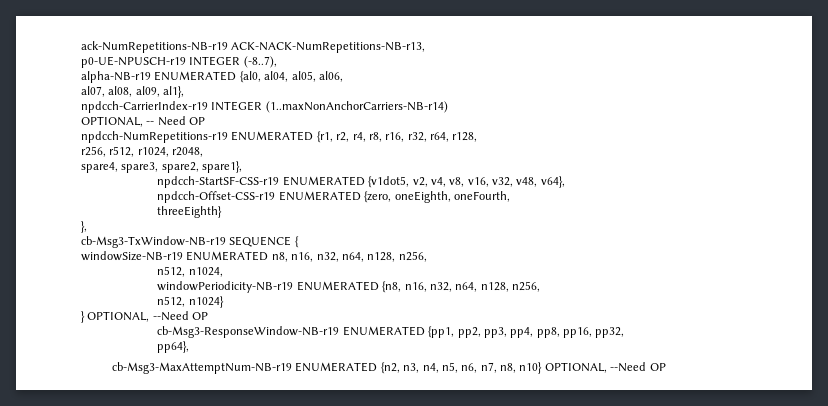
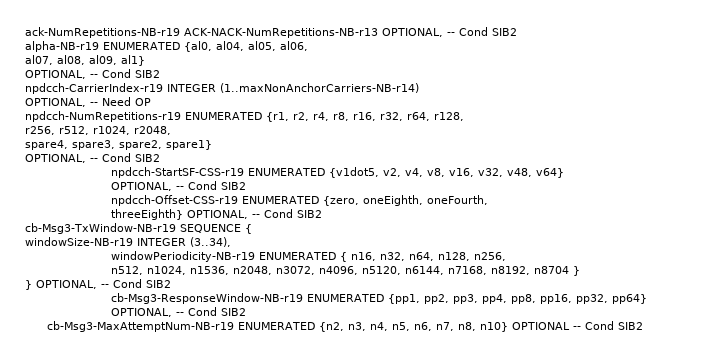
- ack-NumRepetitions-NB-r19 ACK-NACK-NumRepetitions-NB-r13,
- p0-UE-NPUSCH-r19 INTEGER (-8..7),
+ ack-NumRepetitions-NB-r19 ACK-NACK-NumRepetitions-NB-r13 OPTIONAL, -- Cond SIB2
- al07, al08, al09, al1},
+ al07, al08, al09, al1}
+ OPTIONAL, -- Cond SIB2
- spare4, spare3, spare2, spare1},
+ spare4, spare3, spare2, spare1}
+ OPTIONAL, -- Cond SIB2
- npdcch-StartSF-CSS-r19 ENUMERATED {v1dot5, v2, v4, v8, v16, v32, v48, v64},
+ npdcch-StartSF-CSS-r19 ENUMERATED {v1dot5, v2, v4, v8, v16, v32, v48, v64}
+ OPTIONAL, -- Cond SIB2
- threeEighth}
- },
+ threeEighth} OPTIONAL, -- Cond SIB2
- windowSize-NB-r19 ENUMERATED n8, n16, n32, n64, n128, n256,
+ windowSize-NB-r19 INTEGER (3..34),
+ windowPeriodicity-NB-r19 ENUMERATED { n16, n32, n64, n128, n256,
- n512, n1024,
- windowPeriodicity-NB-r19 ENUMERATED {n8, n16, n32, n64, n128, n256,
- n512, n1024}
+ n512, n1024, n1536, n2048, n3072, n4096, n5120, n6144, n7168, n8192, n8704 }
- } OPTIONAL, --Need OP
+ } OPTIONAL, -- Cond SIB2
- cb-Msg3-ResponseWindow-NB-r19 ENUMERATED {pp1, pp2, pp3, pp4, pp8, pp16, pp32,
- pp64},
+ cb-Msg3-ResponseWindow-NB-r19 ENUMERATED {pp1, pp2, pp3, pp4, pp8, pp16, pp32, pp64} OPTIONAL, -- Cond SIB2
- cb-Msg3-MaxAttemptNum-NB-r19 ENUMERATED {n2, n3, n4, n5, n6, n7, n8, n10} OPTIONAL, --Need OP
+ cb-Msg3-MaxAttemptNum-NB-r19 ENUMERATED {n2, n3, n4, n5, n6, n7, n8, n10} OPTIONAL -- Cond SIB2

